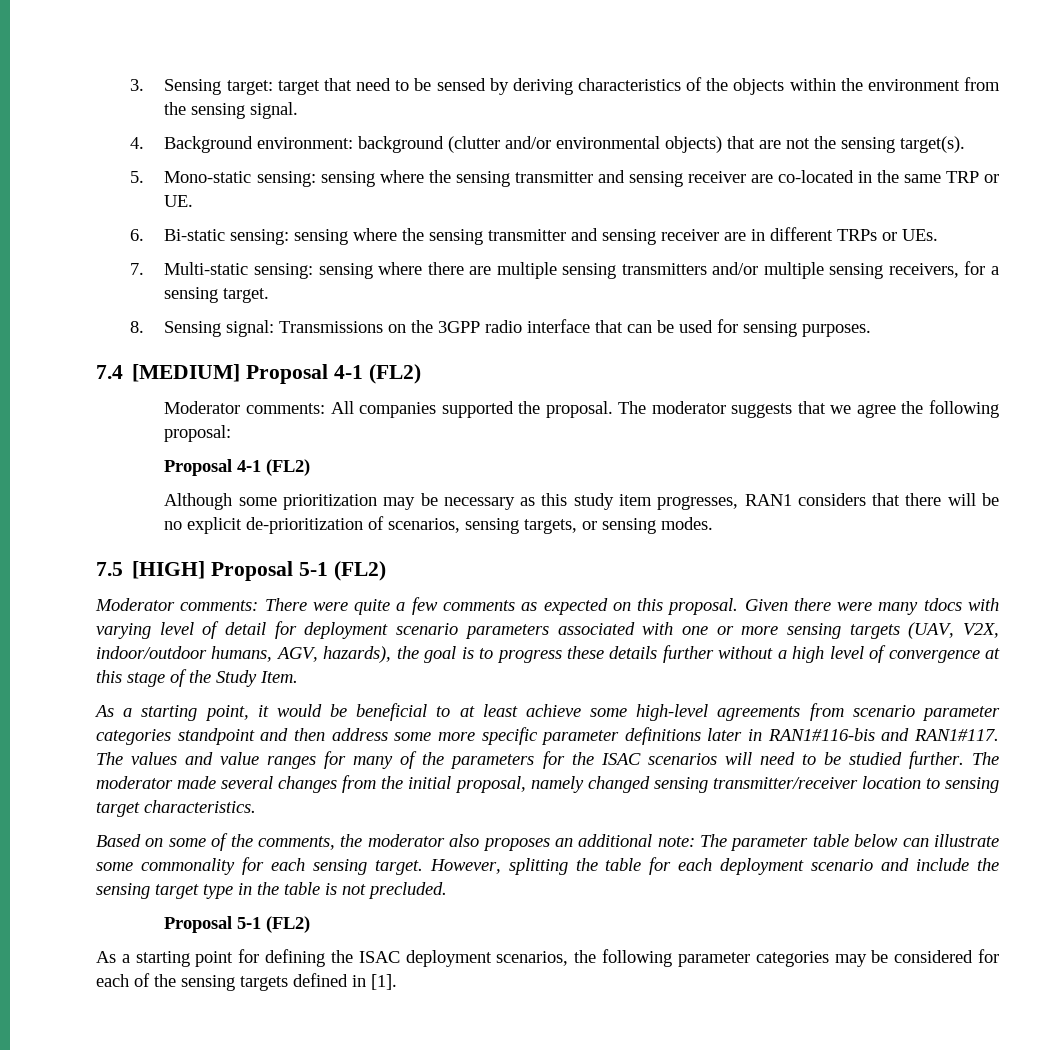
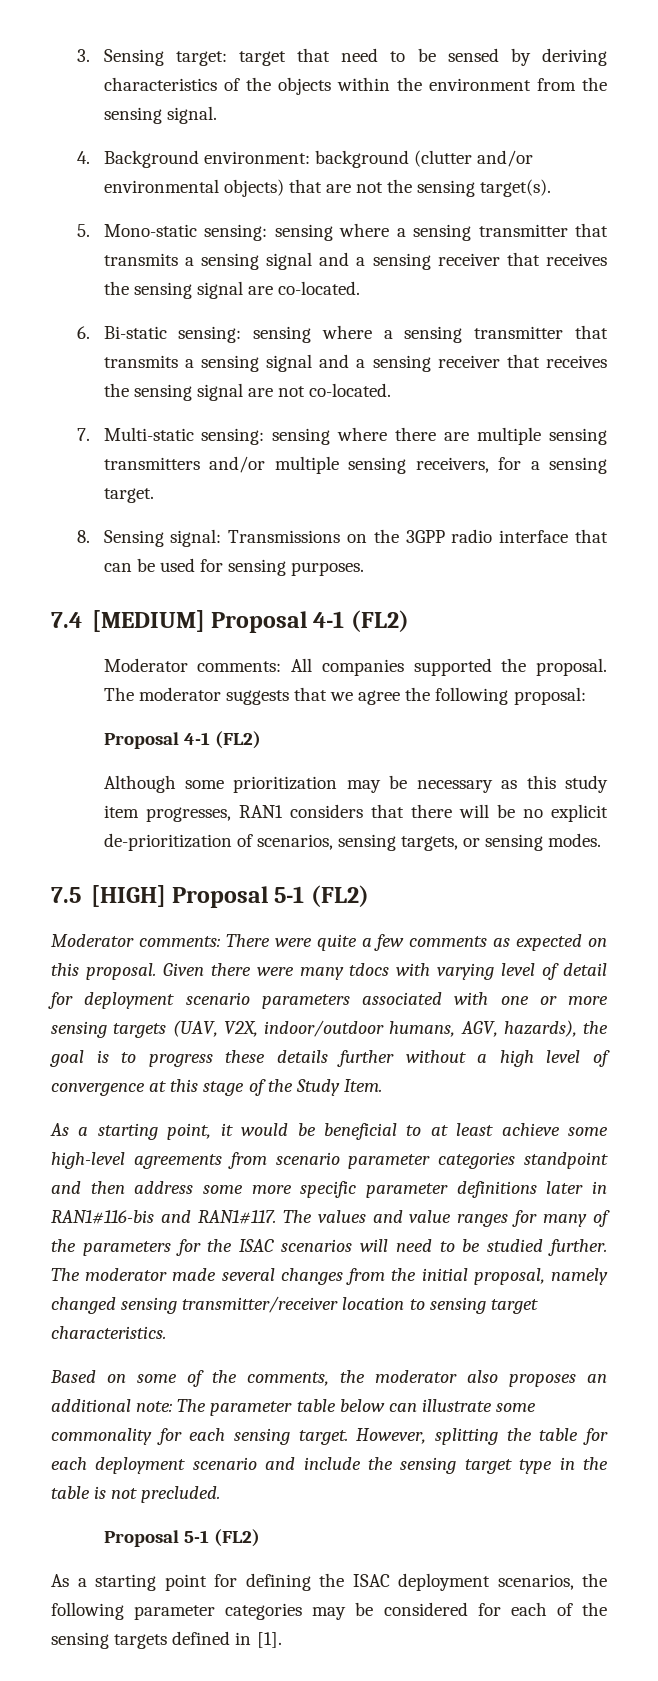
- 5. Mono-static sensing: sensing where the sensing transmitter and sensing receiver are co-located in the same TRP or UE.
+ 5. Mono-static sensing: sensing where a sensing transmitter that transmits a sensing signal and a sensing receiver that receives the sensing signal are co-located.
- 6. Bi-static sensing: sensing where the sensing transmitter and sensing receiver are in different TRPs or UEs.
+ 6. Bi-static sensing: sensing where a sensing transmitter that transmits a sensing signal and a sensing receiver that receives the sensing signal are not co-located.

